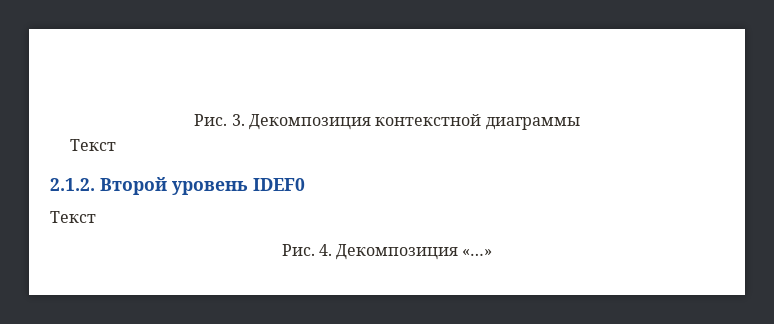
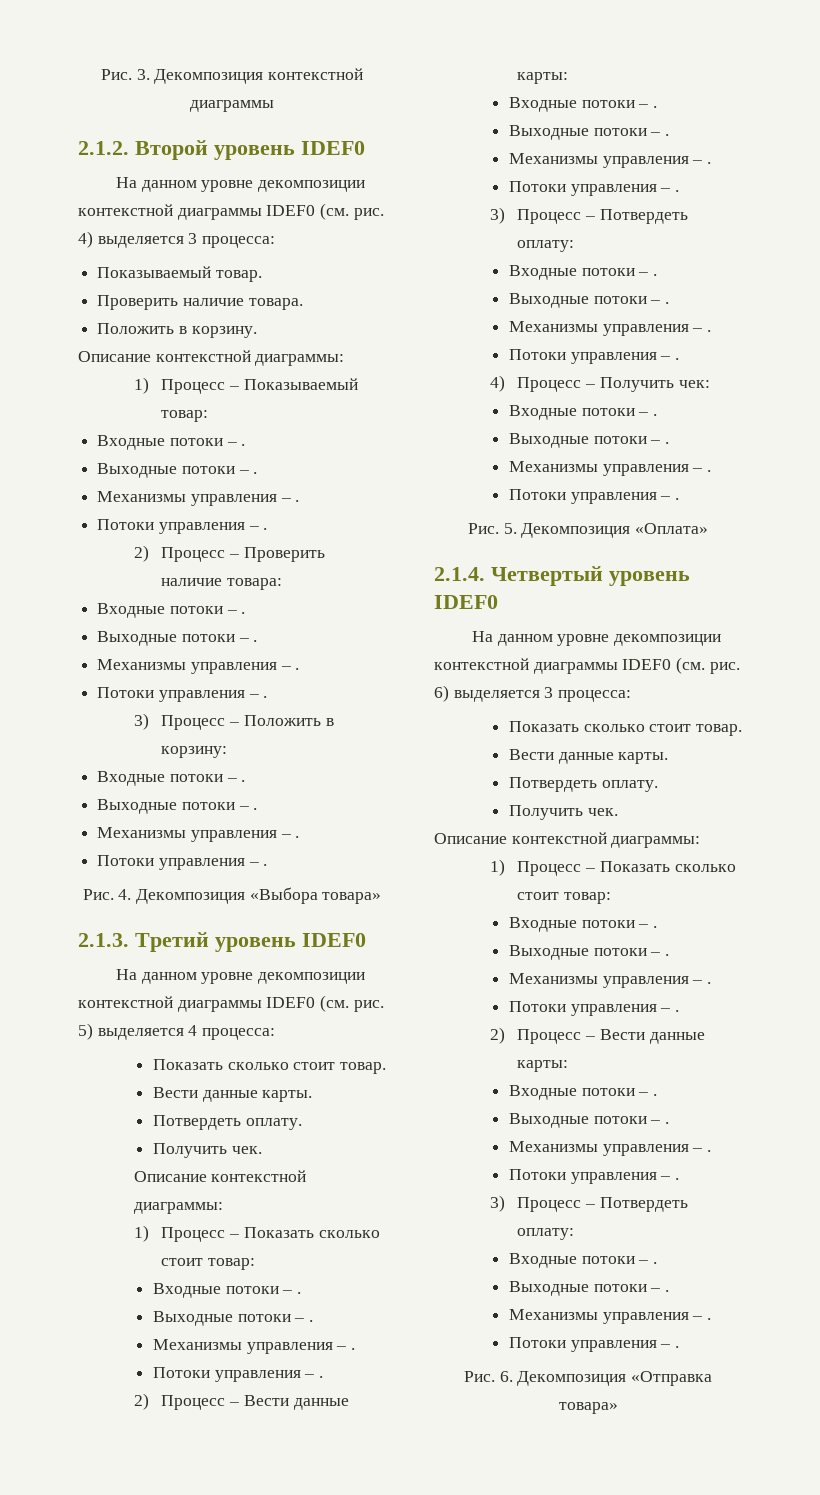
  Рис. 3. Декомпозиция контекстной диаграммы
- Текст
  2.1.2. Второй уровень IDEF0
- Текст
- Рис. 4. Декомпозиция «…»
+ На данном уровне декомпозиции контекстной диаграммы IDEF0 (см. рис. 4) выделяется 3 процесса:
+ Показываемый товар.
+ Проверить наличие товара.
+ Положить в корзину.
+ Описание контекстной диаграммы:
+ 1) Процесс – Показываемый товар:
+ Входные потоки – .
+ Выходные потоки – .
+ Механизмы управления – .
+ Потоки управления – .
+ 2) Процесс – Проверить наличие товара:
+ Входные потоки – .
+ Выходные потоки – .
+ Механизмы управления – .
+ Потоки управления – .
+ 3) Процесс – Положить в корзину:
+ Входные потоки – .
+ Выходные потоки – .
+ Механизмы управления – .
+ Потоки управления – .
+ Рис. 4. Декомпозиция «Выбора товара»
+ 2.1.3. Третий уровень IDEF0
+ На данном уровне декомпозиции контекстной диаграммы IDEF0 (см. рис. 5) выделяется 4 процесса:
+ Показать сколько стоит товар.
+ Вести данные карты.
+ Потвердеть оплату.
+ Получить чек.
+ Описание контекстной диаграммы:
+ 1) Процесс – Показать сколько стоит товар:
+ Входные потоки – .
+ Выходные потоки – .
+ Механизмы управления – .
+ Потоки управления – .
+ 2) Процесс – Вести данные карты:
+ Входные потоки – .
+ Выходные потоки – .
+ Механизмы управления – .
+ Потоки управления – .
+ 3) Процесс – Потвердеть оплату:
+ Входные потоки – .
+ Выходные потоки – .
+ Механизмы управления – .
+ Потоки управления – .
+ 4) Процесс – Получить чек:
+ Входные потоки – .
+ Выходные потоки – .
+ Механизмы управления – .
+ Потоки управления – .
+ Рис. 5. Декомпозиция «Оплата»
+ 2.1.4. Четвертый уровень IDEF0
+ На данном уровне декомпозиции контекстной диаграммы IDEF0 (см. рис. 6) выделяется 3 процесса:
+ Показать сколько стоит товар.
+ Вести данные карты.
+ Потвердеть оплату.
+ Получить чек.
+ Описание контекстной диаграммы:
+ 1) Процесс – Показать сколько стоит товар:
+ Входные потоки – .
+ Выходные потоки – .
+ Механизмы управления – .
+ Потоки управления – .
+ 2) Процесс – Вести данные карты:
+ Входные потоки – .
+ Выходные потоки – .
+ Механизмы управления – .
+ Потоки управления – .
+ 3) Процесс – Потвердеть оплату:
+ Входные потоки – .
+ Выходные потоки – .
+ Механизмы управления – .
+ Потоки управления – .
+ Рис. 6. Декомпозиция «Отправка товара»

